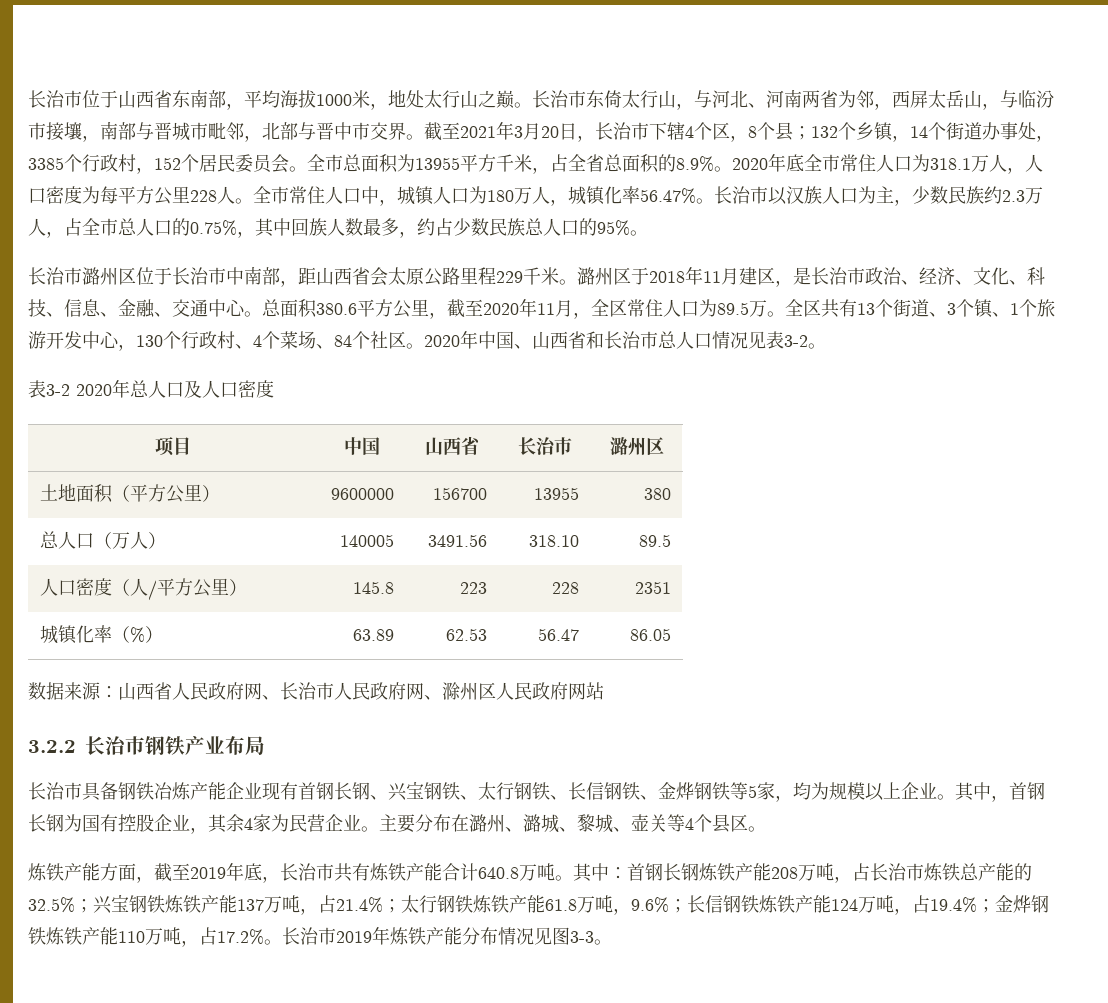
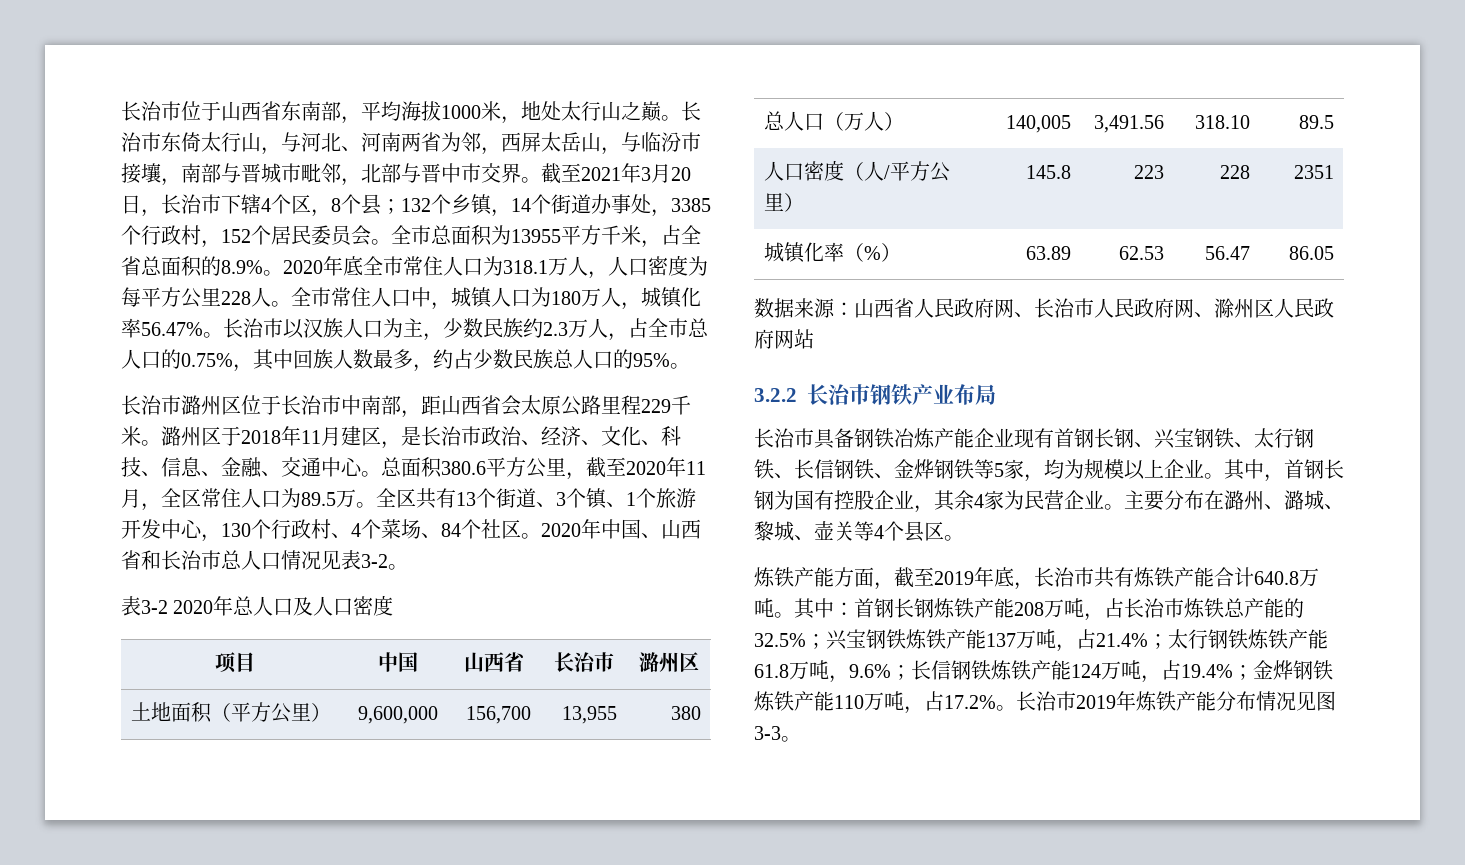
- 土地面积（平方公里） | 9600000 | 156700 | 13955 | 380
+ 土地面积（平方公里） | 9,600,000 | 156,700 | 13,955 | 380
- 总人口（万人） | 140005 | 3491.56 | 318.10 | 89.5
+ 总人口（万人） | 140,005 | 3,491.56 | 318.10 | 89.5

